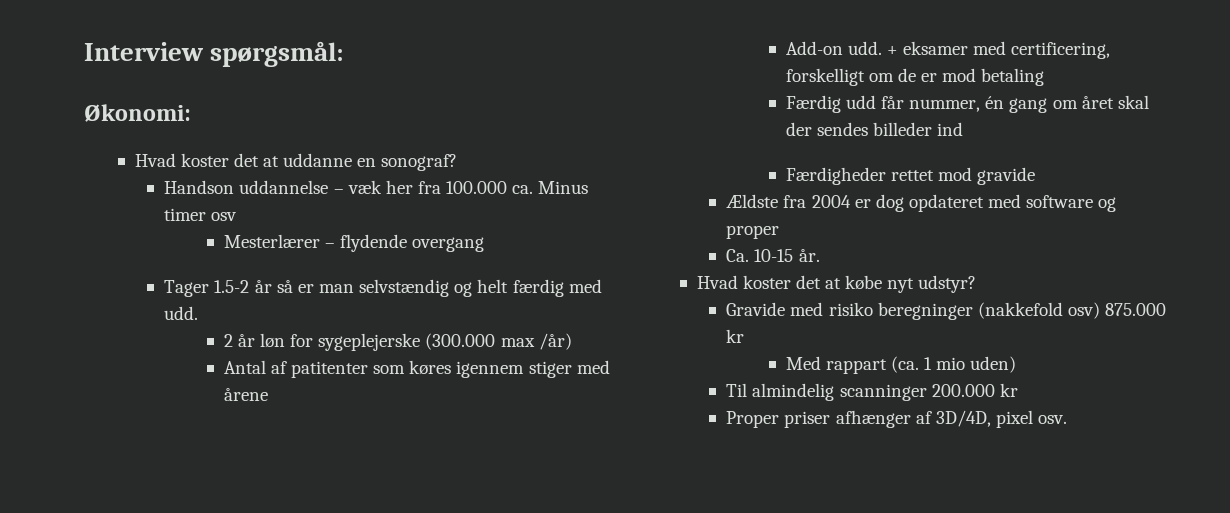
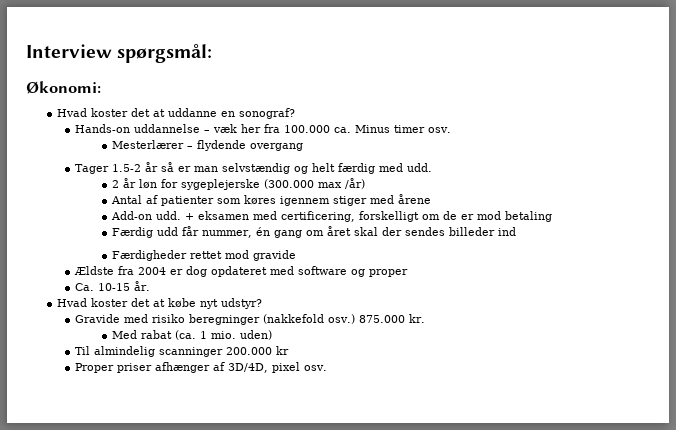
- Handson uddannelse – væk her fra 100.000 ca. Minus timer osv
+ Hands-on uddannelse – væk her fra 100.000 ca. Minus timer osv.
- Antal af patitenter som køres igennem stiger med årene
+ Antal af patienter som køres igennem stiger med årene
- + eksamer med certificering, forskelligt om de er mod betaling
+ + eksamen med certificering, forskelligt om de er mod betaling
- Gravide med risiko beregninger (nakkefold osv) 875.000 kr
+ Gravide med risiko beregninger (nakkefold osv.) 875.000 kr.
- Med rappart (ca. 1 mio uden)
+ Med rabat (ca. 1 mio. uden)

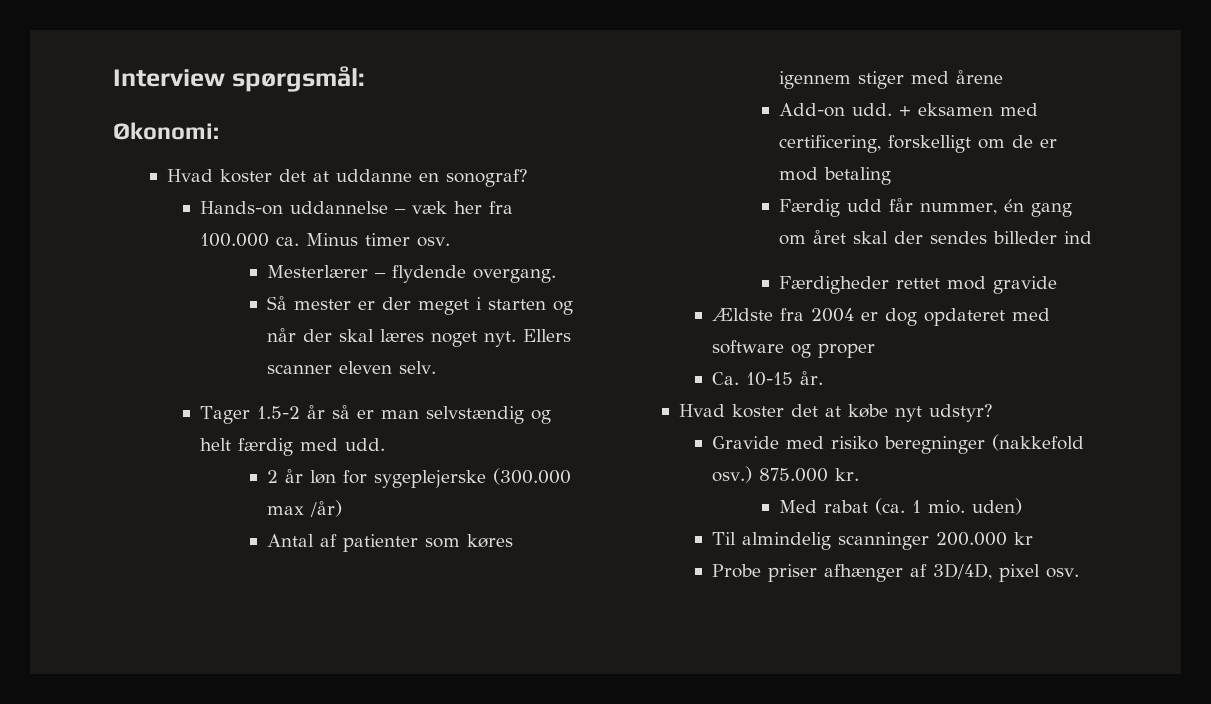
- Mesterlærer – flydende overgang
+ Mesterlærer – flydende overgang.
+ Så mester er der meget i starten og når der skal læres noget nyt. Ellers scanner eleven selv.
- Proper priser afhænger af 3D/4D, pixel osv.
+ Probe priser afhænger af 3D/4D, pixel osv.

